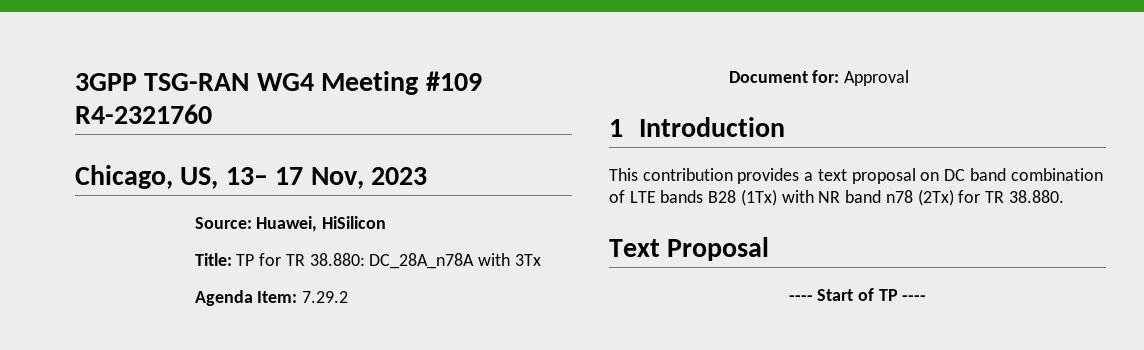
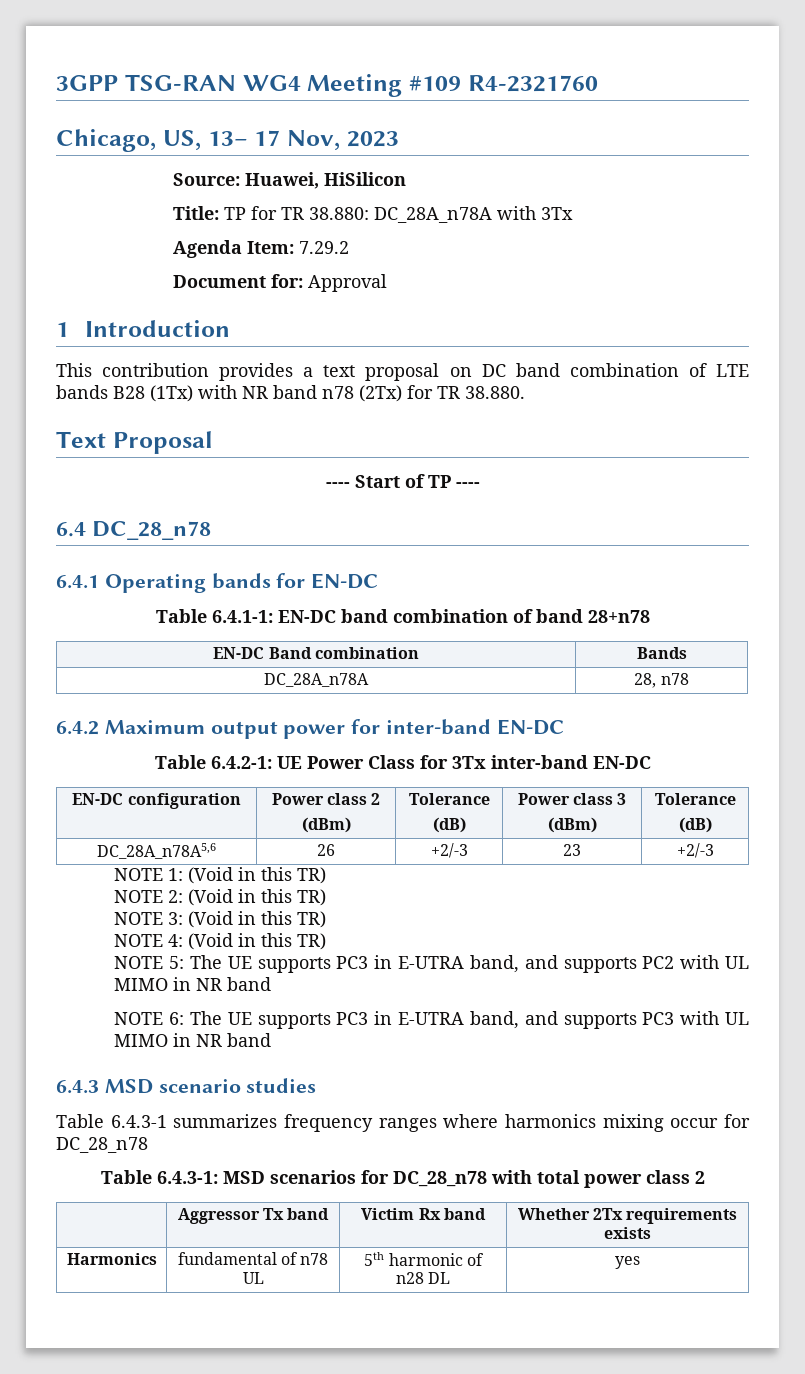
+ 6.4 DC_28_n78
+ 6.4.1 Operating bands for EN-DC
+ Table 6.4.1-1: EN-DC band combination of band 28+n78
+ EN-DC Band combination | Bands
+ DC_28A_n78A | 28, n78
+ 6.4.2 Maximum output power for inter-band EN-DC
+ Table 6.4.2-1: UE Power Class for 3Tx inter-band EN-DC
+ EN-DC configuration | Power class 2
+ (dBm) | Tolerance
+ (dB) | Power class 3
+ (dBm) | Tolerance
+ (dB)
+ DC_28A_n78A5,6 | 26 | +2/-3 | 23 | +2/-3
+ NOTE 1: (Void in this TR)
+ NOTE 2: (Void in this TR)
+ NOTE 3: (Void in this TR)
+ NOTE 4: (Void in this TR)
+ NOTE 5: The UE supports PC3 in E-UTRA band, and supports PC2 with UL MIMO in NR band
+ NOTE 6: The UE supports PC3 in E-UTRA band, and supports PC3 with UL MIMO in NR band
+ 6.4.3 MSD scenario studies
+ Table 6.4.3-1 summarizes frequency ranges where harmonics mixing occur for DC_28_n78
+ Table 6.4.3-1: MSD scenarios for DC_28_n78 with total power class 2
+ | Aggressor Tx band | Victim Rx band | Whether 2Tx requirements exists
+ Harmonics | fundamental of n78 UL | 5th harmonic of n28 DL | yes

